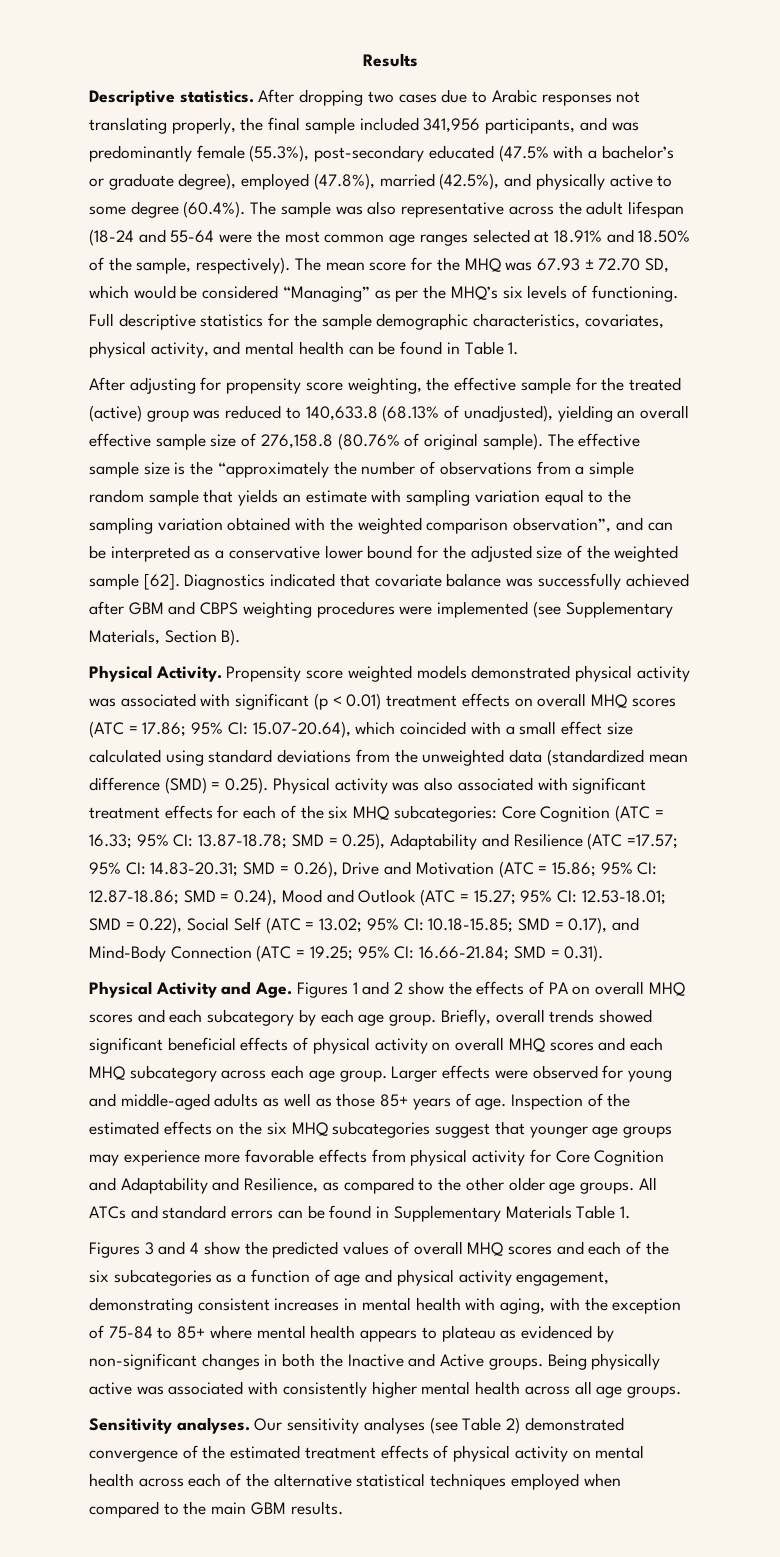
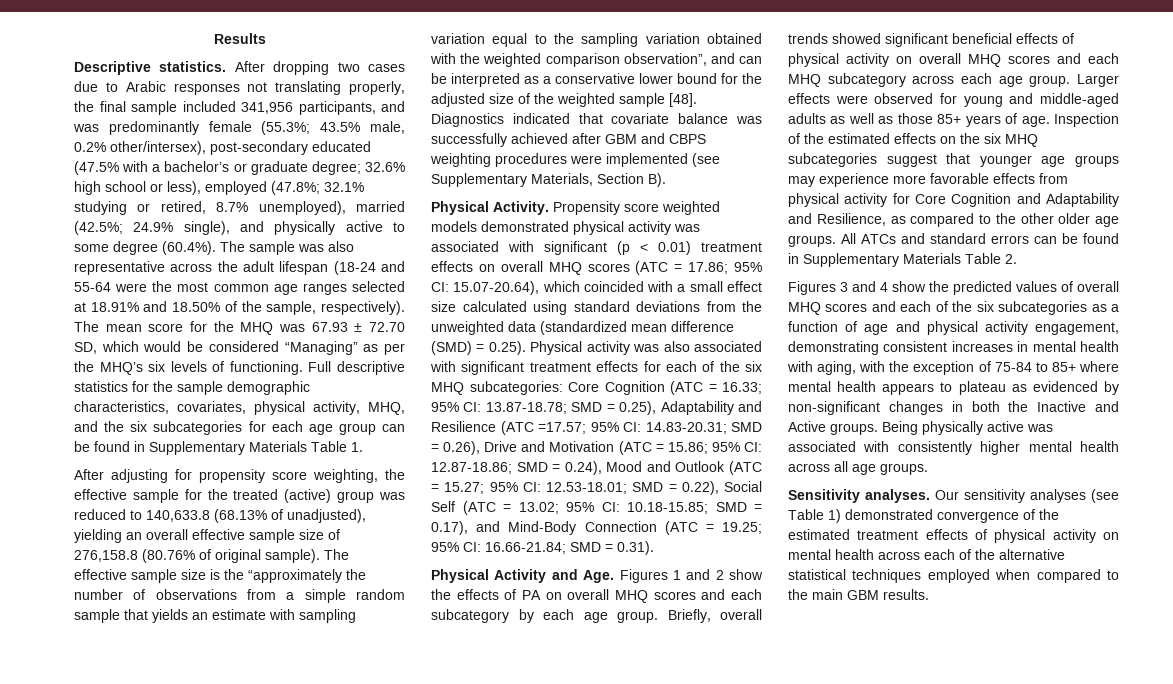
- After dropping two cases due to Arabic responses not translating properly, the final sample included 341,956 participants, and was predominantly female (55.3%), post-secondary educated (47.5% with a bachelor’s or graduate degree), employed (47.8%), married (42.5%), and physically active to some degree (60.4%). The sample was also representative across the adult lifespan (18-24 and 55-64 were the most common age ranges selected at 18.91% and 18.50% of the sample, respectively).
+ After dropping two cases due to Arabic responses not translating properly, the final sample included 341,956 participants, and was predominantly female (55.3%; 43.5% male, 0.2% other/intersex), post-secondary educated (47.5% with a bachelor’s or graduate degree; 32.6% high school or less), employed (47.8%; 32.1% studying or retired, 8.7% unemployed), married (42.5%; 24.9% single), and physically active to some degree (60.4%). The sample was also representative across the adult lifespan (18-24 and 55-64 were the most common age ranges selected at 18.91% and 18.50% of the sample, respectively).
- Full descriptive statistics for the sample demographic characteristics, covariates, physical activity, and mental health can be found in Table 1.
+ Full descriptive statistics for the sample demographic characteristics, covariates, physical activity, MHQ, and the six subcategories for each age group can be found in Supplementary Materials Table 1.
- The effective sample size is the “approximately the number of observations from a simple random sample that yields an estimate with sampling variation equal to the sampling variation obtained with the weighted comparison observation”, and can be interpreted as a conservative lower bound for the adjusted size of the weighted sample [62].
+ The effective sample size is the “approximately the number of observations from a simple random sample that yields an estimate with sampling variation equal to the sampling variation obtained with the weighted comparison observation”, and can be interpreted as a conservative lower bound for the adjusted size of the weighted sample [48].
- All ATCs and standard errors can be found in Supplementary Materials Table 1.
+ All ATCs and standard errors can be found in Supplementary Materials Table 2.
- Our sensitivity analyses (see Table 2) demonstrated convergence of the estimated treatment effects of physical activity on mental health across each of the alternative statistical techniques employed when compared to the main GBM results.
+ Our sensitivity analyses (see Table 1) demonstrated convergence of the estimated treatment effects of physical activity on mental health across each of the alternative statistical techniques employed when compared to the main GBM results.

